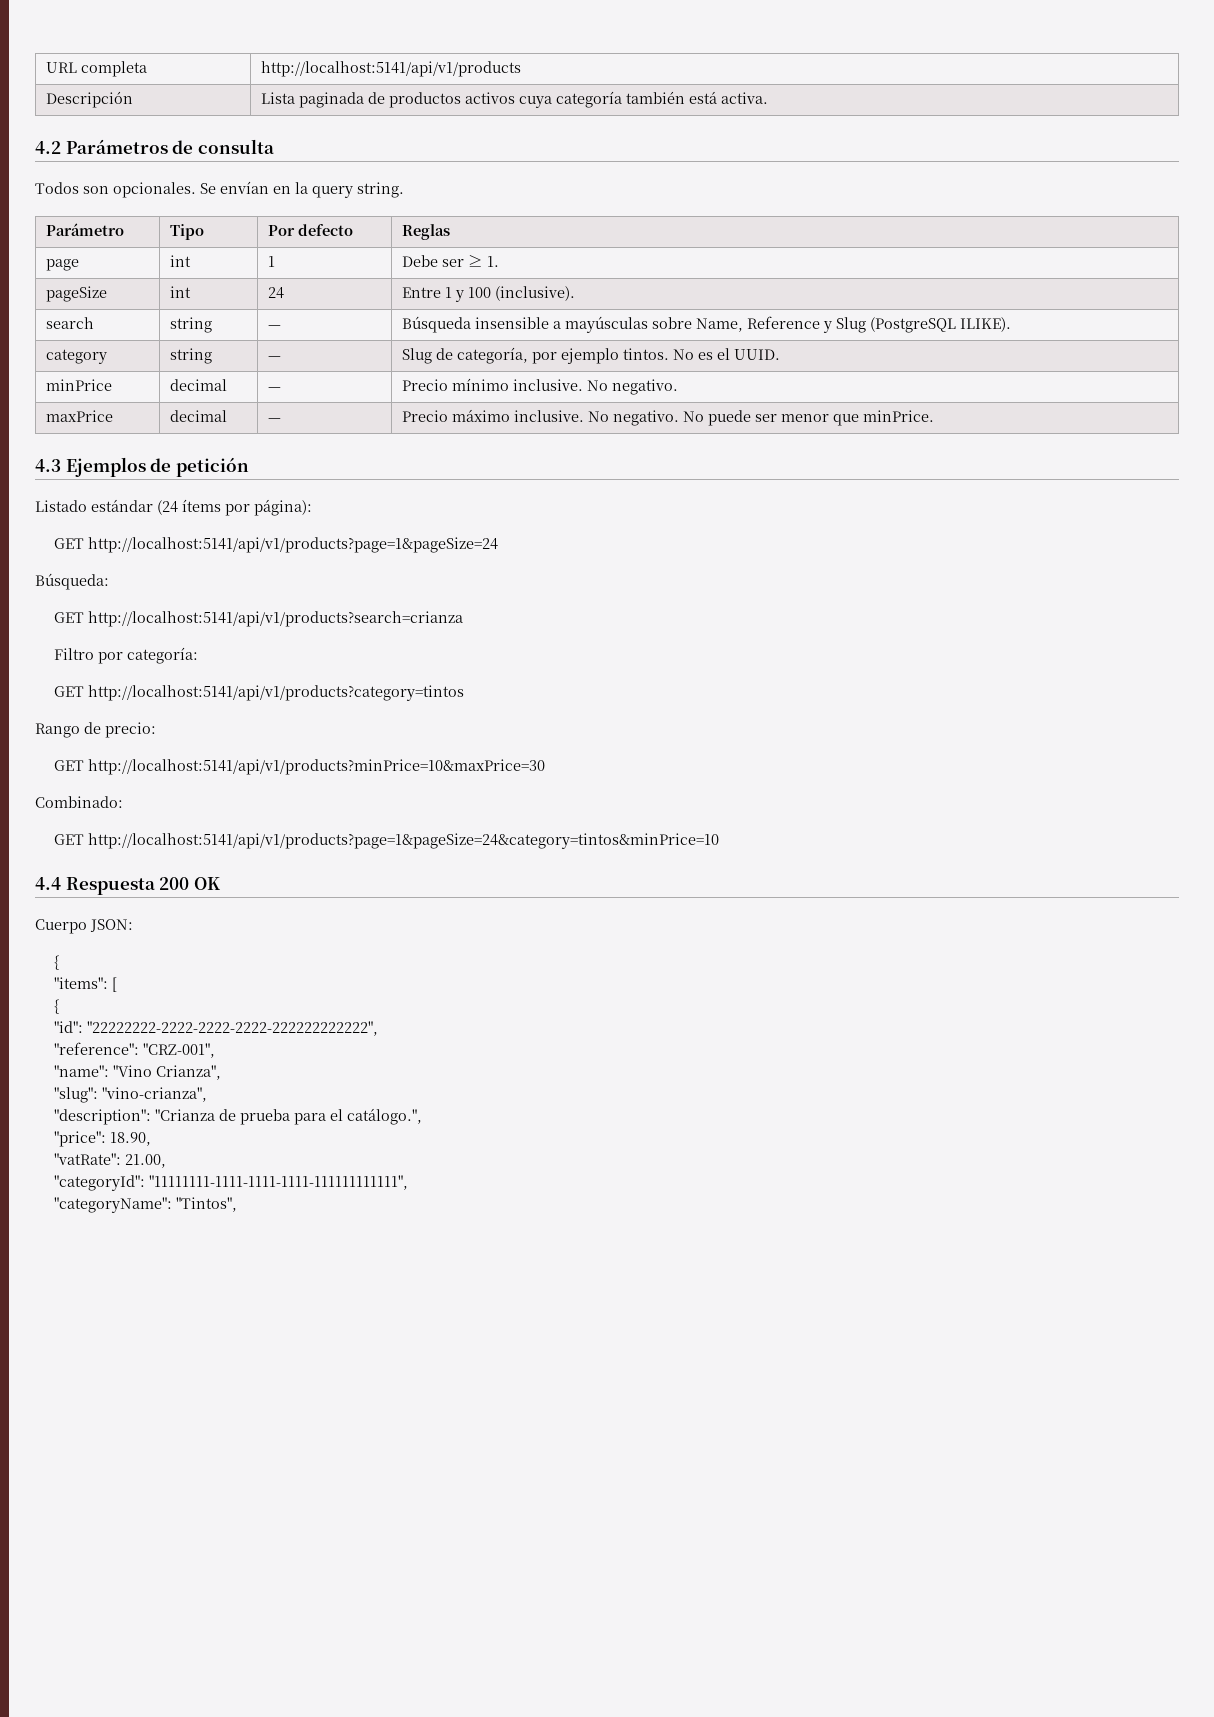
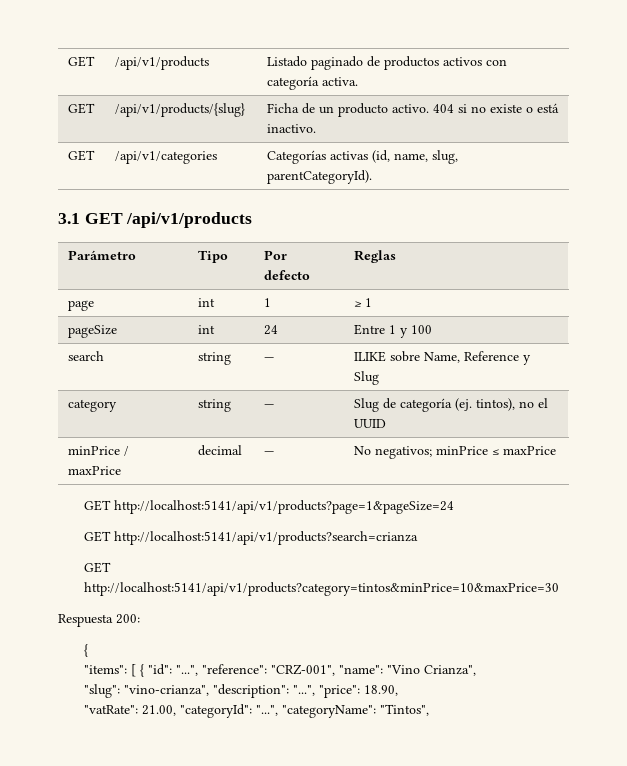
- URL completa | http://localhost:5141/api/v1/products
- Descripción | Lista paginada de productos activos cuya categoría también está activa.
- 4.2 Parámetros de consulta
- Todos son opcionales. Se envían en la query string.
+ GET | /api/v1/products | Listado paginado de productos activos con categoría activa.
+ GET | /api/v1/products/{slug} | Ficha de un producto activo. 404 si no existe o está inactivo.
+ GET | /api/v1/categories | Categorías activas (id, name, slug, parentCategoryId).
+ 3.1 GET /api/v1/products
- page | int | 1 | Debe ser ≥ 1.
+ page | int | 1 | ≥ 1
- pageSize | int | 24 | Entre 1 y 100 (inclusive).
+ pageSize | int | 24 | Entre 1 y 100
- search | string | — | Búsqueda insensible a mayúsculas sobre Name, Reference y Slug (PostgreSQL ILIKE).
+ search | string | — | ILIKE sobre Name, Reference y Slug
- category | string | — | Slug de categoría, por ejemplo tintos. No es el UUID.
- minPrice | decimal | — | Precio mínimo inclusive. No negativo.
- maxPrice | decimal | — | Precio máximo inclusive. No negativo. No puede ser menor que minPrice.
- 4.3 Ejemplos de petición
- Listado estándar (24 ítems por página):
+ category | string | — | Slug de categoría (ej. tintos), no el UUID
+ minPrice / maxPrice | decimal | — | No negativos; minPrice ≤ maxPrice
- Búsqueda:
- Filtro por categoría:
- GET http://localhost:5141/api/v1/products?category=tintos
- Rango de precio:
- GET http://localhost:5141/api/v1/products?minPrice=10&maxPrice=30
- Combinado:
- GET http://localhost:5141/api/v1/products?page=1&pageSize=24&category=tintos&minPrice=10
- 4.4 Respuesta 200 OK
- Cuerpo JSON:
+ GET http://localhost:5141/api/v1/products?category=tintos&minPrice=10&maxPrice=30
+ Respuesta 200:
- "items": [
- {
- "id": "22222222-2222-2222-2222-222222222222",
- "reference": "CRZ-001",
- "name": "Vino Crianza",
+ "items": [ { "id": "...", "reference": "CRZ-001", "name": "Vino Crianza",
- "slug": "vino-crianza",
- "description": "Crianza de prueba para el catálogo.",
- "price": 18.90,
+ "slug": "vino-crianza", "description": "...", "price": 18.90,
- "vatRate": 21.00,
- "categoryId": "11111111-1111-1111-1111-111111111111",
- "categoryName": "Tintos",
+ "vatRate": 21.00, "categoryId": "...", "categoryName": "Tintos",

